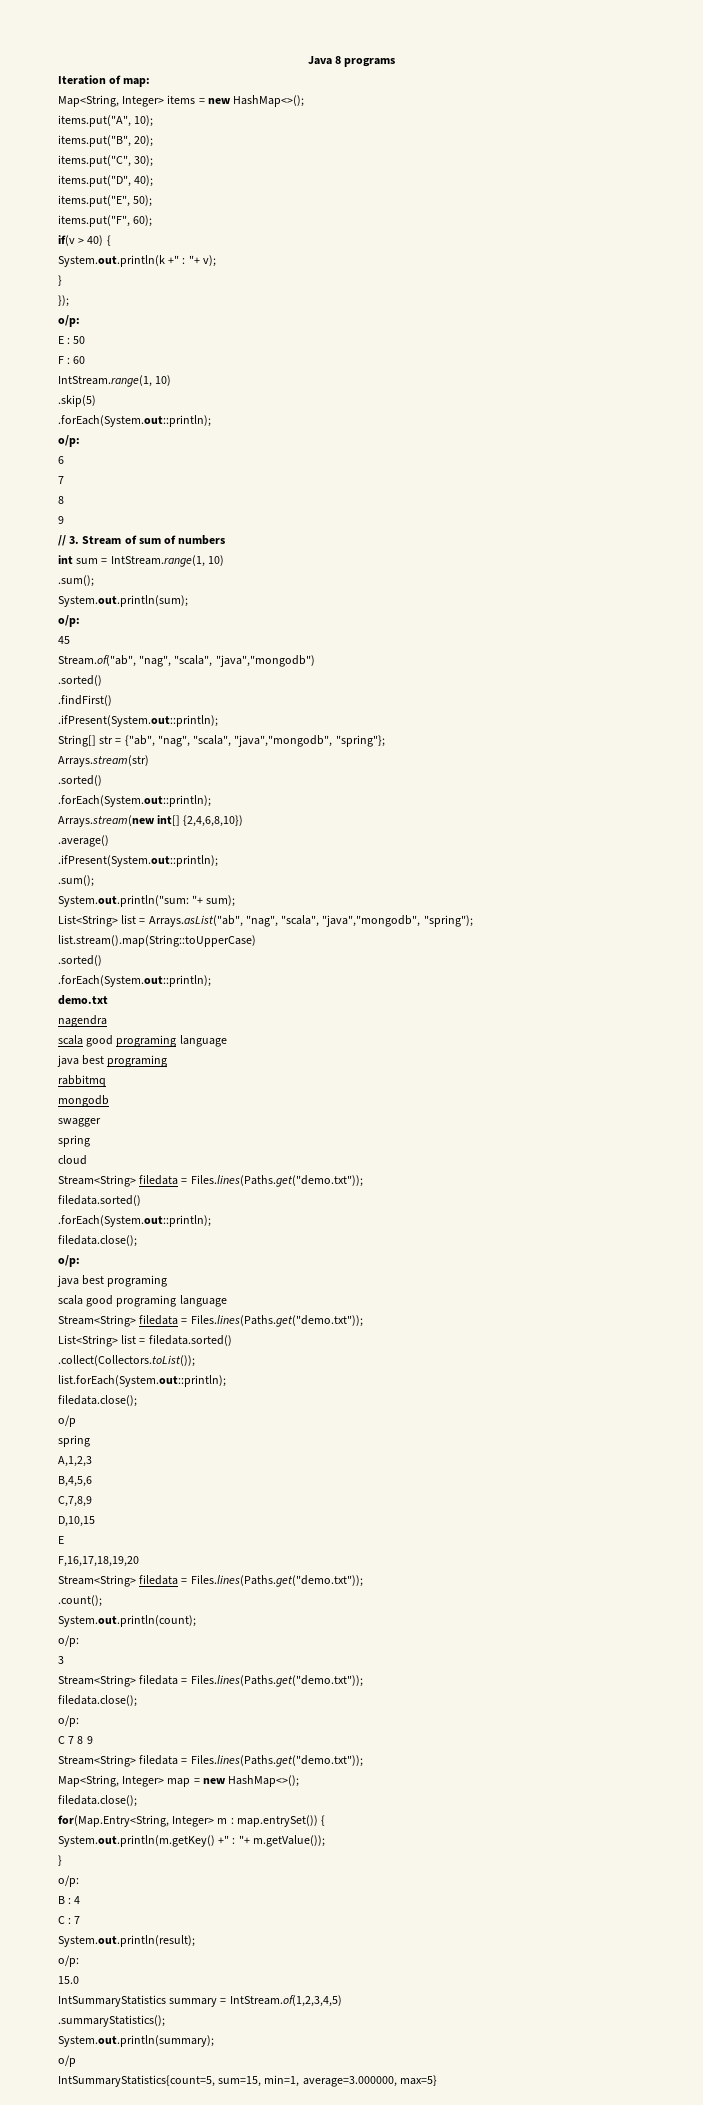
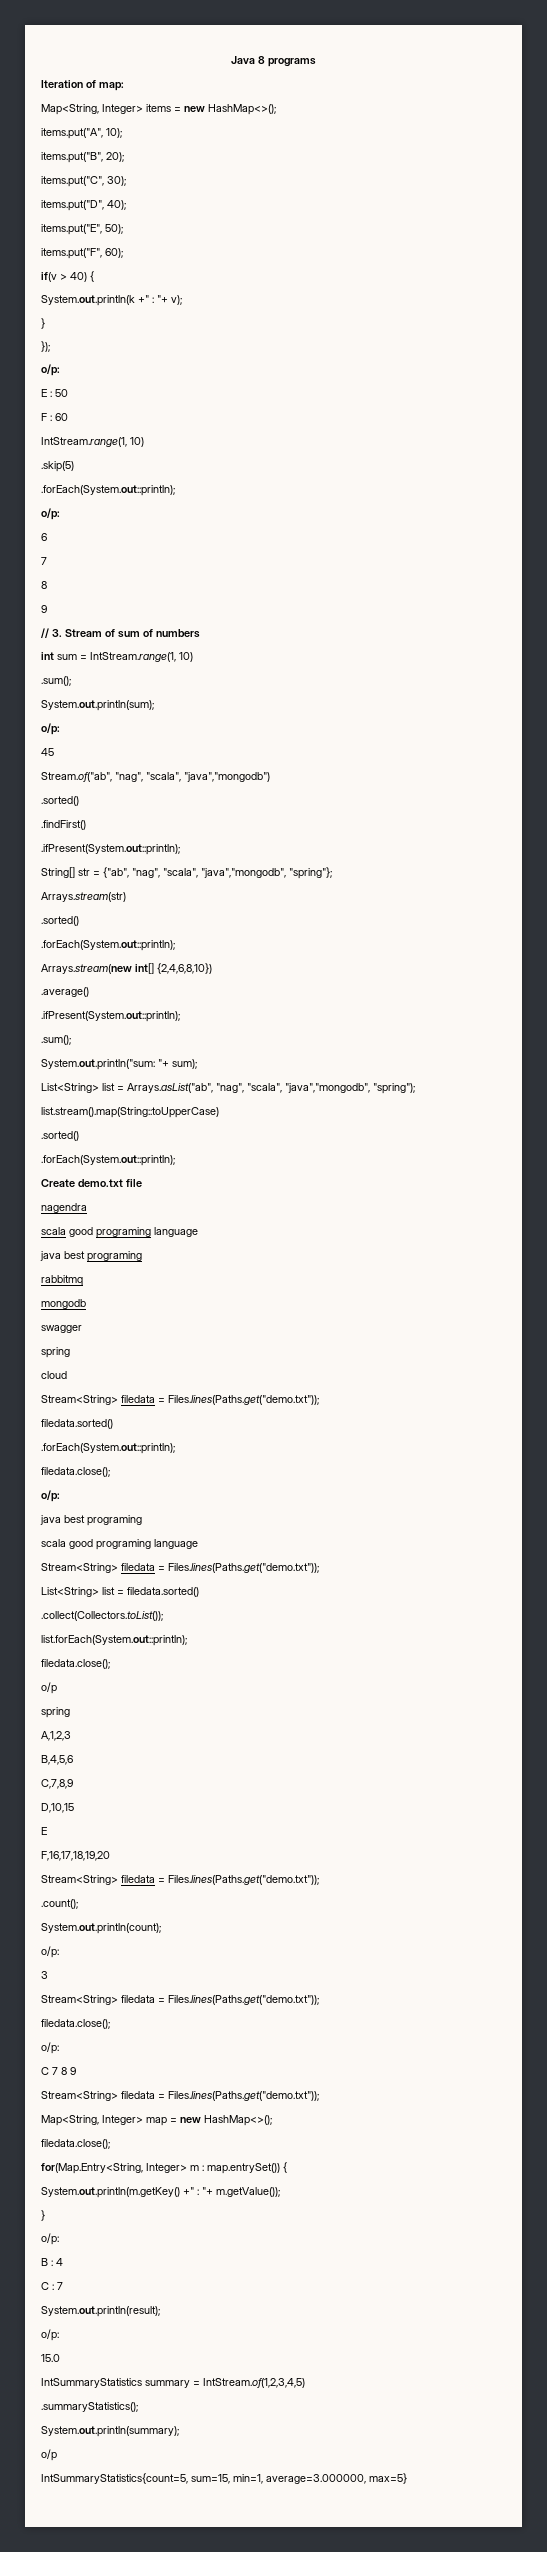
- demo.txt
+ Create demo.txt file

